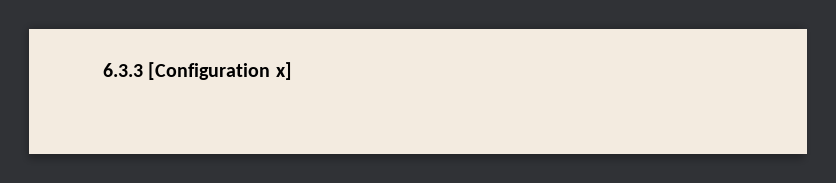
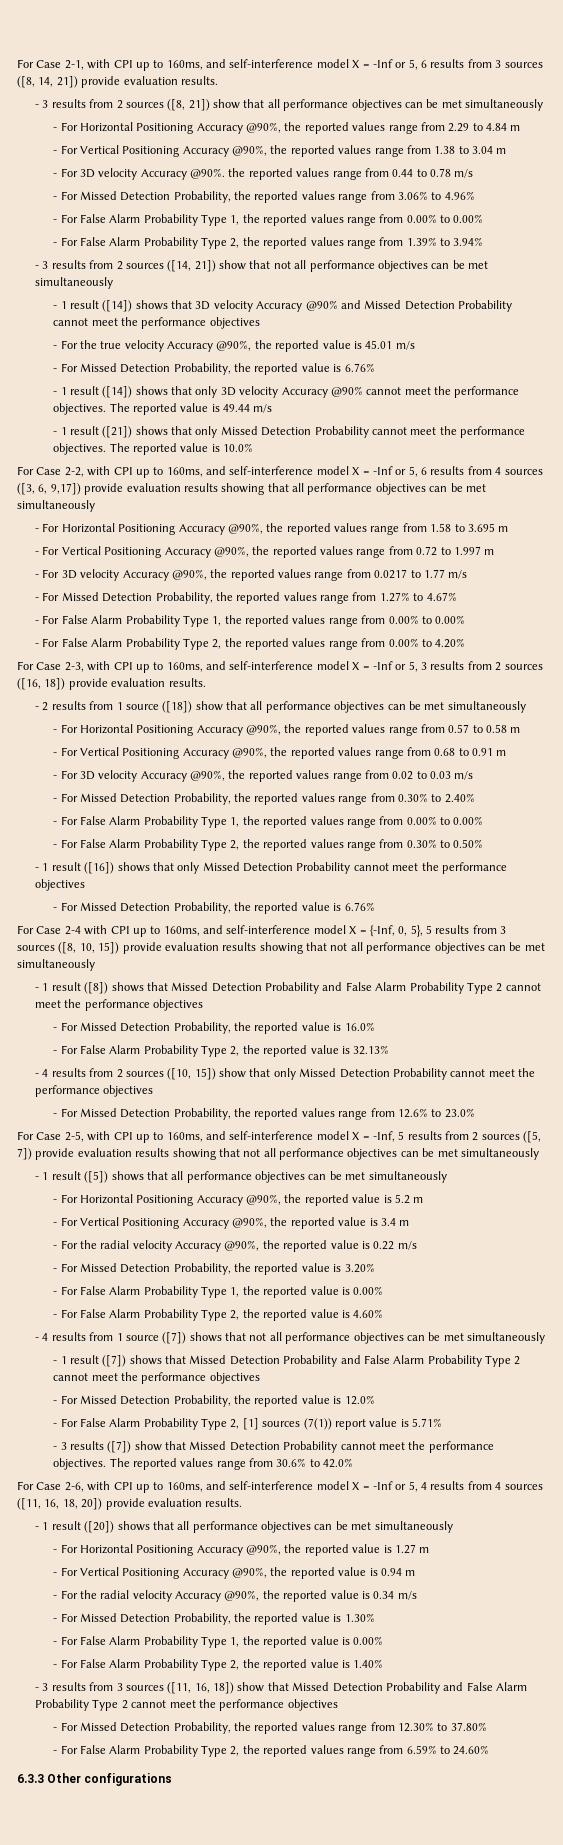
- 6.3.3 [Configuration x]
+ For Case 2-1, with CPI up to 160ms, and self-interference model X = -Inf or 5, 6 results from 3 sources ([8, 14, 21]) provide evaluation results.
+ - 3 results from 2 sources ([8, 21]) show that all performance objectives can be met simultaneously
+ - For Horizontal Positioning Accuracy @90%, the reported values range from 2.29 to 4.84 m
+ - For Vertical Positioning Accuracy @90%, the reported values range from 1.38 to 3.04 m
+ - For 3D velocity Accuracy @90%. the reported values range from 0.44 to 0.78 m/s
+ - For Missed Detection Probability, the reported values range from 3.06% to 4.96%
+ - For False Alarm Probability Type 1, the reported values range from 0.00% to 0.00%
+ - For False Alarm Probability Type 2, the reported values range from 1.39% to 3.94%
+ - 3 results from 2 sources ([14, 21]) show that not all performance objectives can be met simultaneously
+ - 1 result ([14]) shows that 3D velocity Accuracy @90% and Missed Detection Probability cannot meet the performance objectives
+ - For the true velocity Accuracy @90%, the reported value is 45.01 m/s
+ - For Missed Detection Probability, the reported value is 6.76%
+ - 1 result ([14]) shows that only 3D velocity Accuracy @90% cannot meet the performance objectives. The reported value is 49.44 m/s
+ - 1 result ([21]) shows that only Missed Detection Probability cannot meet the performance objectives. The reported value is 10.0%
+ For Case 2-2, with CPI up to 160ms, and self-interference model X = -Inf or 5, 6 results from 4 sources ([3, 6, 9,17]) provide evaluation results showing that all performance objectives can be met simultaneously
+ - For Horizontal Positioning Accuracy @90%, the reported values range from 1.58 to 3.695 m
+ - For Vertical Positioning Accuracy @90%, the reported values range from 0.72 to 1.997 m
+ - For 3D velocity Accuracy @90%, the reported values range from 0.0217 to 1.77 m/s
+ - For Missed Detection Probability, the reported values range from 1.27% to 4.67%
+ - For False Alarm Probability Type 1, the reported values range from 0.00% to 0.00%
+ - For False Alarm Probability Type 2, the reported values range from 0.00% to 4.20%
+ For Case 2-3, with CPI up to 160ms, and self-interference model X = -Inf or 5, 3 results from 2 sources ([16, 18]) provide evaluation results.
+ - 2 results from 1 source ([18]) show that all performance objectives can be met simultaneously
+ - For Horizontal Positioning Accuracy @90%, the reported values range from 0.57 to 0.58 m
+ - For Vertical Positioning Accuracy @90%, the reported values range from 0.68 to 0.91 m
+ - For 3D velocity Accuracy @90%, the reported values range from 0.02 to 0.03 m/s
+ - For Missed Detection Probability, the reported values range from 0.30% to 2.40%
+ - For False Alarm Probability Type 1, the reported values range from 0.00% to 0.00%
+ - For False Alarm Probability Type 2, the reported values range from 0.30% to 0.50%
+ - 1 result ([16]) shows that only Missed Detection Probability cannot meet the performance objectives
+ - For Missed Detection Probability, the reported value is 6.76%
+ For Case 2-4 with CPI up to 160ms, and self-interference model X = {-Inf, 0, 5}, 5 results from 3 sources ([8, 10, 15]) provide evaluation results showing that not all performance objectives can be met simultaneously
+ - 1 result ([8]) shows that Missed Detection Probability and False Alarm Probability Type 2 cannot meet the performance objectives
+ - For Missed Detection Probability, the reported value is 16.0%
+ - For False Alarm Probability Type 2, the reported value is 32.13%
+ - 4 results from 2 sources ([10, 15]) show that only Missed Detection Probability cannot meet the performance objectives
+ - For Missed Detection Probability, the reported values range from 12.6% to 23.0%
+ For Case 2-5, with CPI up to 160ms, and self-interference model X = -Inf, 5 results from 2 sources ([5, 7]) provide evaluation results showing that not all performance objectives can be met simultaneously
+ - 1 result ([5]) shows that all performance objectives can be met simultaneously
+ - For Horizontal Positioning Accuracy @90%, the reported value is 5.2 m
+ - For Vertical Positioning Accuracy @90%, the reported value is 3.4 m
+ - For the radial velocity Accuracy @90%, the reported value is 0.22 m/s
+ - For Missed Detection Probability, the reported value is 3.20%
+ - For False Alarm Probability Type 1, the reported value is 0.00%
+ - For False Alarm Probability Type 2, the reported value is 4.60%
+ - 4 results from 1 source ([7]) shows that not all performance objectives can be met simultaneously
+ - 1 result ([7]) shows that Missed Detection Probability and False Alarm Probability Type 2 cannot meet the performance objectives
+ - For Missed Detection Probability, the reported value is 12.0%
+ - For False Alarm Probability Type 2, [1] sources (7(1)) report value is 5.71%
+ - 3 results ([7]) show that Missed Detection Probability cannot meet the performance objectives. The reported values range from 30.6% to 42.0%
+ For Case 2-6, with CPI up to 160ms, and self-interference model X = -Inf or 5, 4 results from 4 sources ([11, 16, 18, 20]) provide evaluation results.
+ - 1 result ([20]) shows that all performance objectives can be met simultaneously
+ - For Horizontal Positioning Accuracy @90%, the reported value is 1.27 m
+ - For Vertical Positioning Accuracy @90%, the reported value is 0.94 m
+ - For the radial velocity Accuracy @90%, the reported value is 0.34 m/s
+ - For Missed Detection Probability, the reported value is 1.30%
+ - For False Alarm Probability Type 1, the reported value is 0.00%
+ - For False Alarm Probability Type 2, the reported value is 1.40%
+ - 3 results from 3 sources ([11, 16, 18]) show that Missed Detection Probability and False Alarm Probability Type 2 cannot meet the performance objectives
+ - For Missed Detection Probability, the reported values range from 12.30% to 37.80%
+ - For False Alarm Probability Type 2, the reported values range from 6.59% to 24.60%
+ 6.3.3 Other configurations

